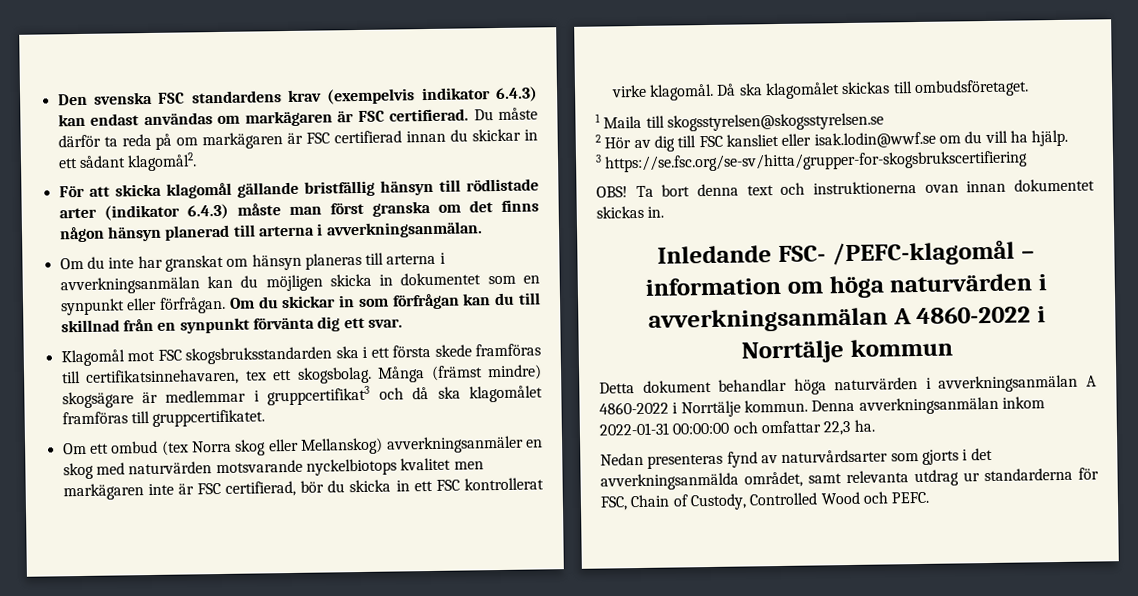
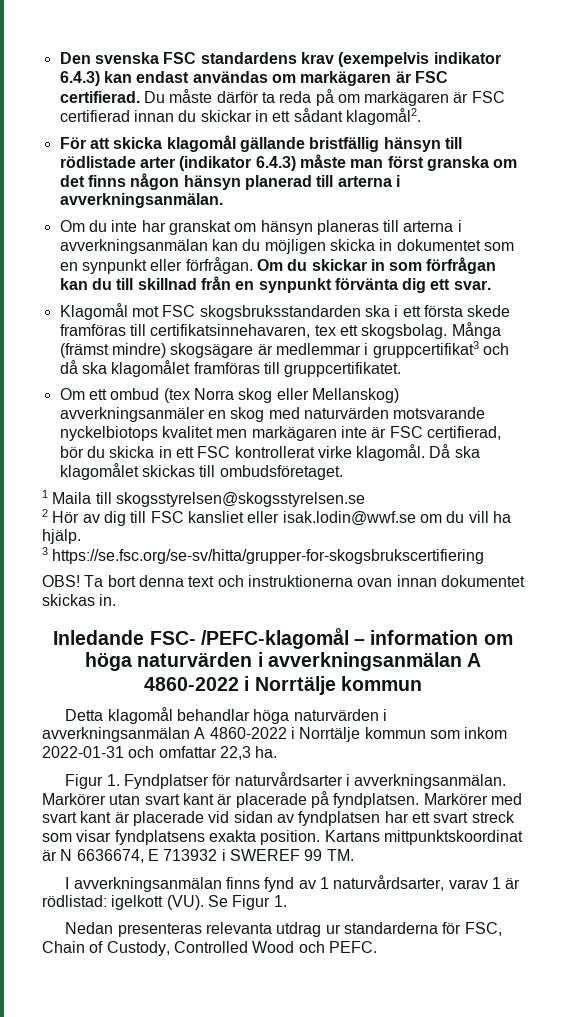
- Detta dokument behandlar höga naturvärden i avverkningsanmälan A 4860-2022 i Norrtälje kommun. Denna avverkningsanmälan inkom 2022-01-31 00:00:00 och omfattar 22,3 ha.
+ Detta klagomål behandlar höga naturvärden i avverkningsanmälan A 4860-2022 i Norrtälje kommun som inkom 2022-01-31 och omfattar 22,3 ha.
- Nedan presenteras fynd av naturvårdsarter som gjorts i det avverkningsanmälda området, samt relevanta utdrag ur standarderna för FSC, Chain of Custody, Controlled Wood och PEFC.
+ Figur 1. Fyndplatser för naturvårdsarter i avverkningsanmälan. Markörer utan svart kant är placerade på fyndplatsen. Markörer med svart kant är placerade vid sidan av fyndplatsen har ett svart streck som visar fyndplatsens exakta position. Kartans mittpunktskoordinat är N 6636674, E 713932 i SWEREF 99 TM.
+ I avverkningsanmälan finns fynd av 1 naturvårdsarter, varav 1 är rödlistad: igelkott (VU). Se Figur 1.
+ Nedan presenteras relevanta utdrag ur standarderna för FSC, Chain of Custody, Controlled Wood och PEFC.

